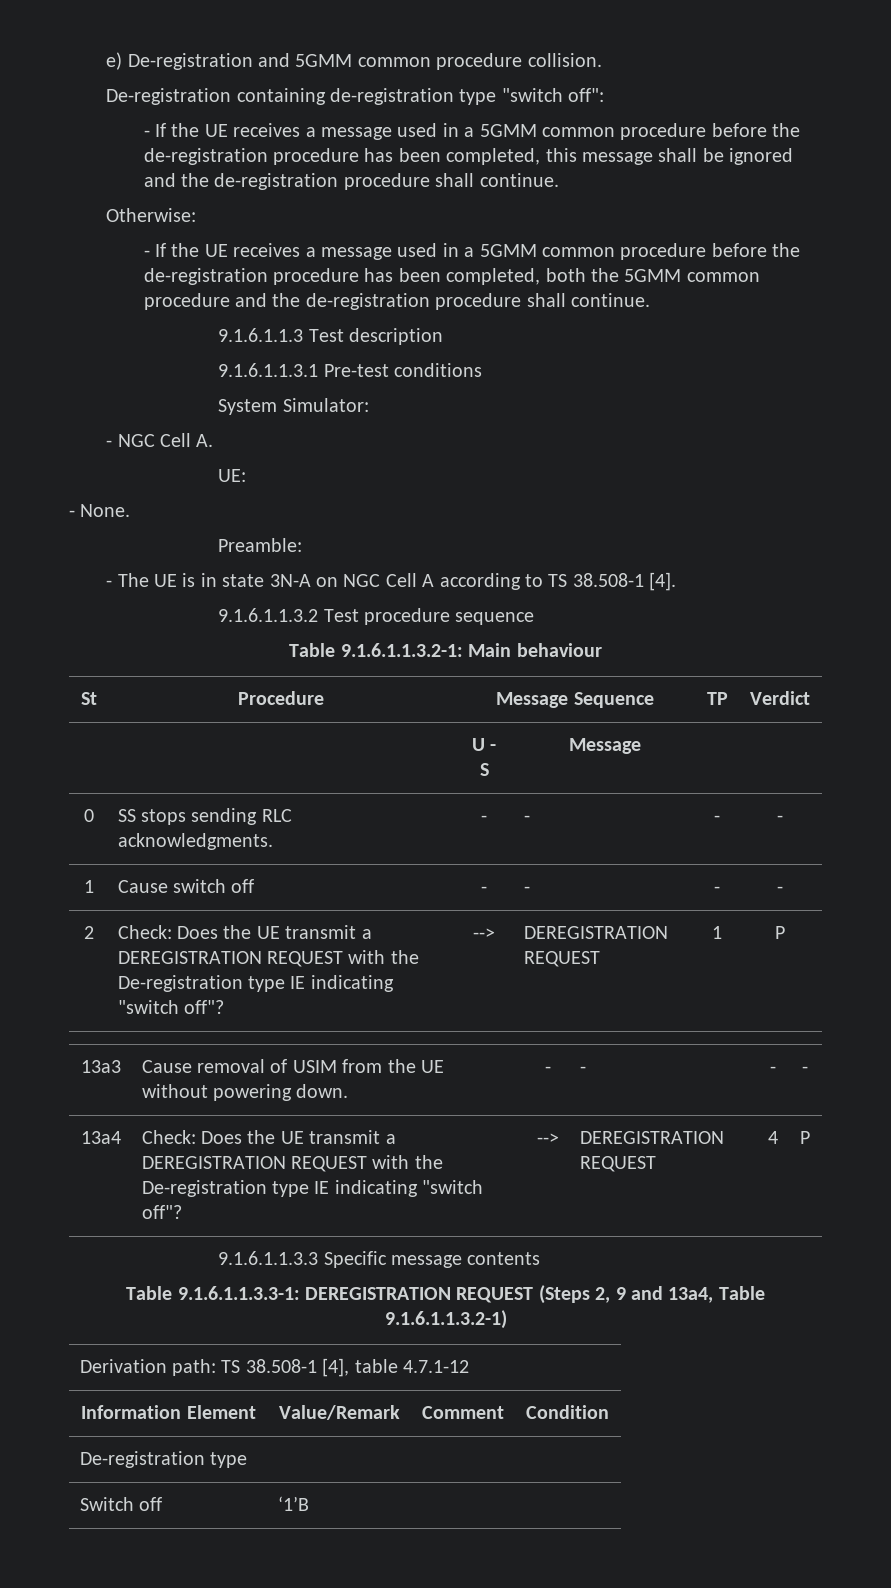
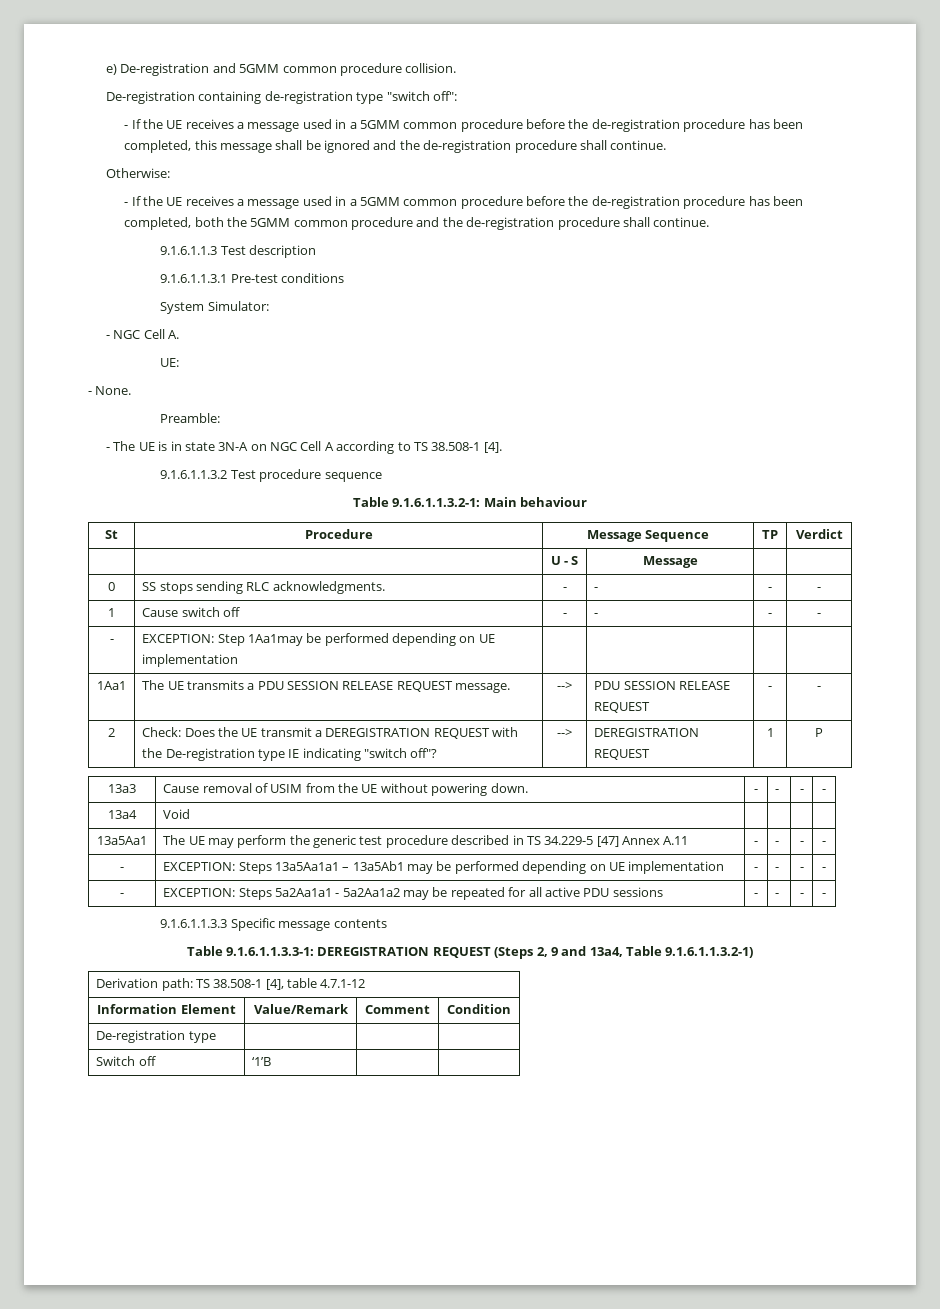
+ - | EXCEPTION: Step 1Aa1may be performed depending on UE implementation | | | |
+ 1Aa1 | The UE transmits a PDU SESSION RELEASE REQUEST message. | --> | PDU SESSION RELEASE REQUEST | - | -
- 13a4 | Check: Does the UE transmit a DEREGISTRATION REQUEST with the De-registration type IE indicating "switch off"? | --> | DEREGISTRATION REQUEST | 4 | P
+ 13a4 | Void | | | |
+ 13a5Aa1 | The UE may perform the generic test procedure described in TS 34.229-5 [47] Annex A.11 | - | - | - | -
+ - | EXCEPTION: Steps 13a5Aa1a1 – 13a5Ab1 may be performed depending on UE implementation | - | - | - | -
+ - | EXCEPTION: Steps 5a2Aa1a1 - 5a2Aa1a2 may be repeated for all active PDU sessions | - | - | - | -

